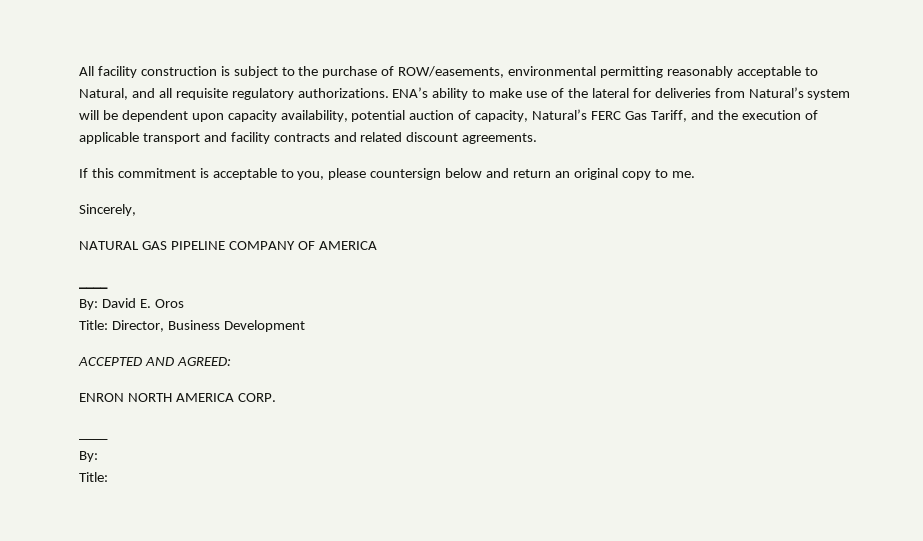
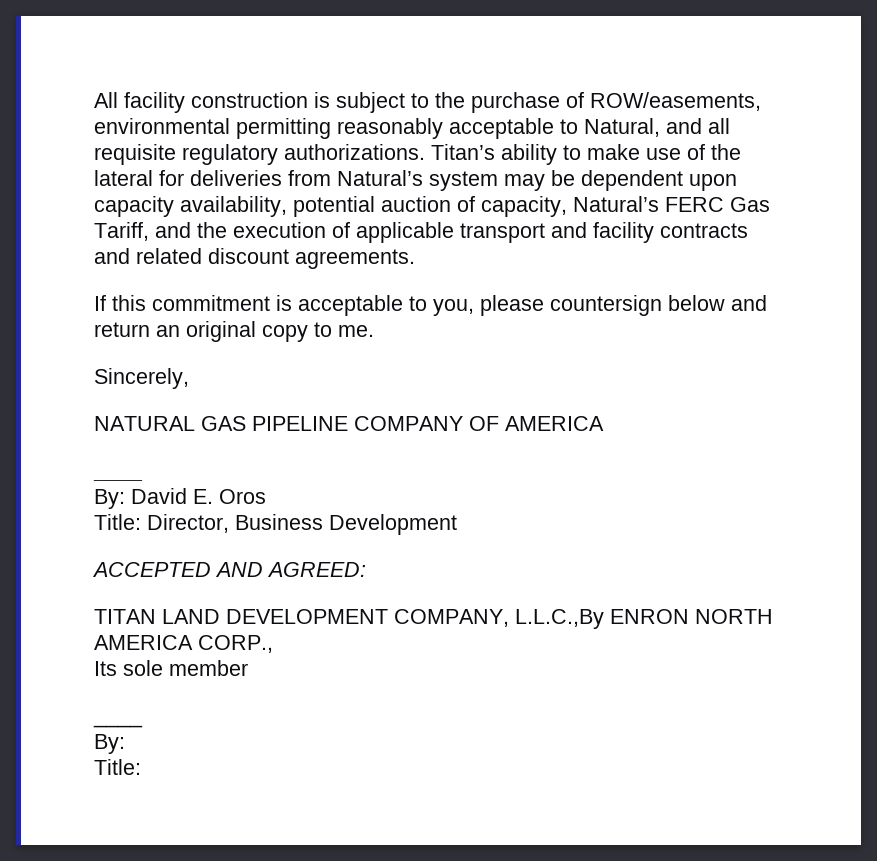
- ENA’s ability to make use of the lateral for deliveries from Natural’s system will be dependent upon capacity availability, potential auction of capacity, Natural’s FERC Gas Tariff, and the execution of applicable transport and facility contracts and related discount agreements.
+ Titan’s ability to make use of the lateral for deliveries from Natural’s system may be dependent upon capacity availability, potential auction of capacity, Natural’s FERC Gas Tariff, and the execution of applicable transport and facility contracts and related discount agreements.
- ENRON NORTH AMERICA CORP.
+ TITAN LAND DEVELOPMENT COMPANY, L.L.C.,By ENRON NORTH AMERICA CORP.,
+ Its sole member

